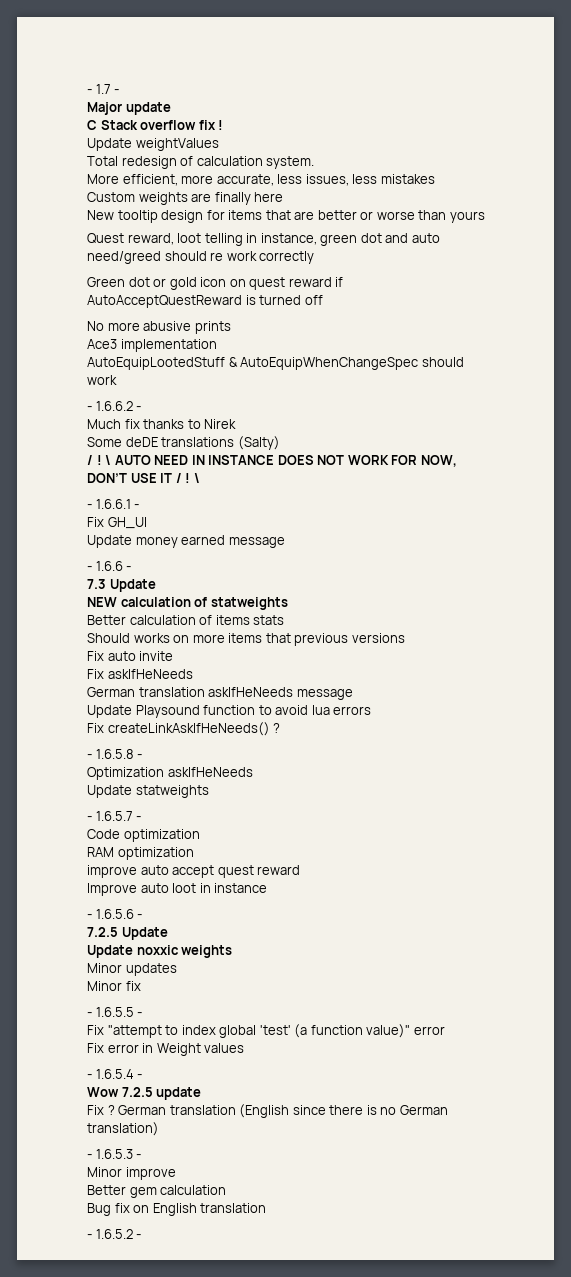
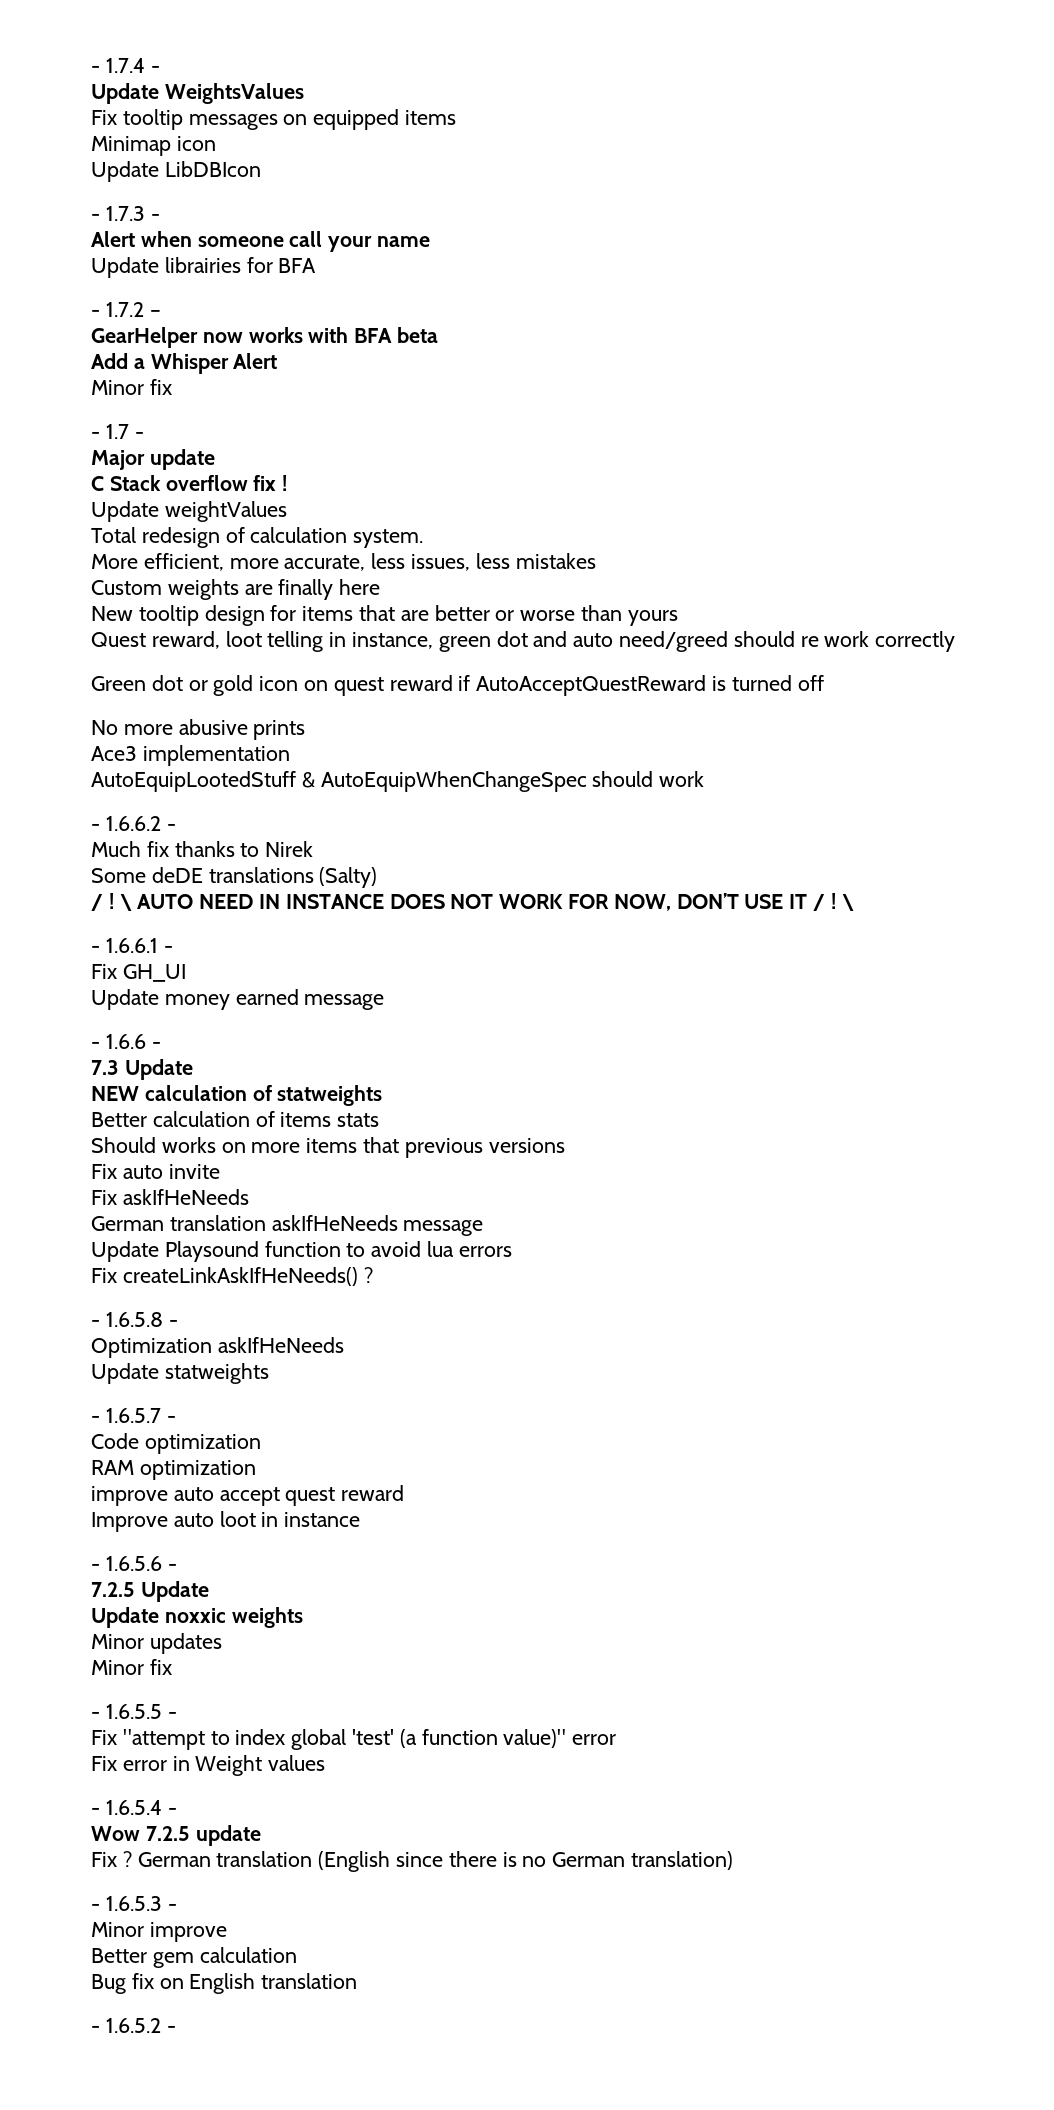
+ - 1.7.4 -
+ Update WeightsValues
+ Fix tooltip messages on equipped items
+ Minimap icon
+ Update LibDBIcon
+ - 1.7.3 -
+ Alert when someone call your name
+ Update librairies for BFA
+ - 1.7.2 –
+ GearHelper now works with BFA beta
+ Add a Whisper Alert
+ Minor fix

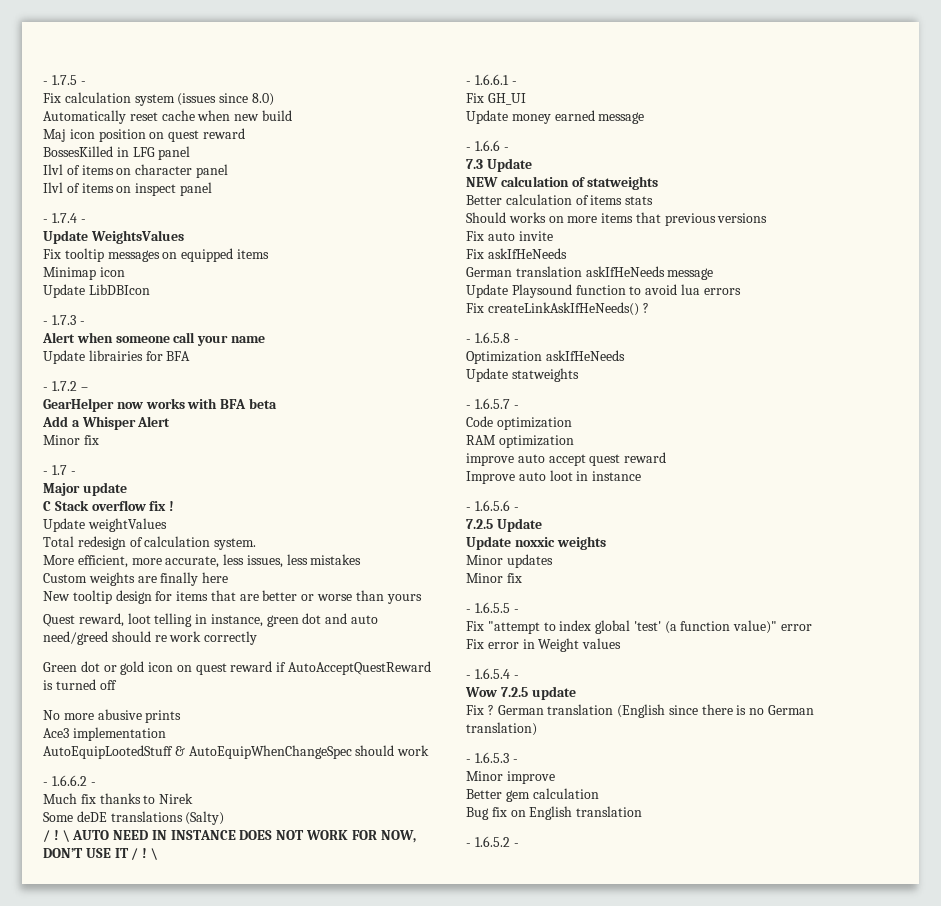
+ - 1.7.5 -
+ Fix calculation system (issues since 8.0)
+ Automatically reset cache when new build
+ Maj icon position on quest reward
+ BossesKilled in LFG panel
+ Ilvl of items on character panel
+ Ilvl of items on inspect panel

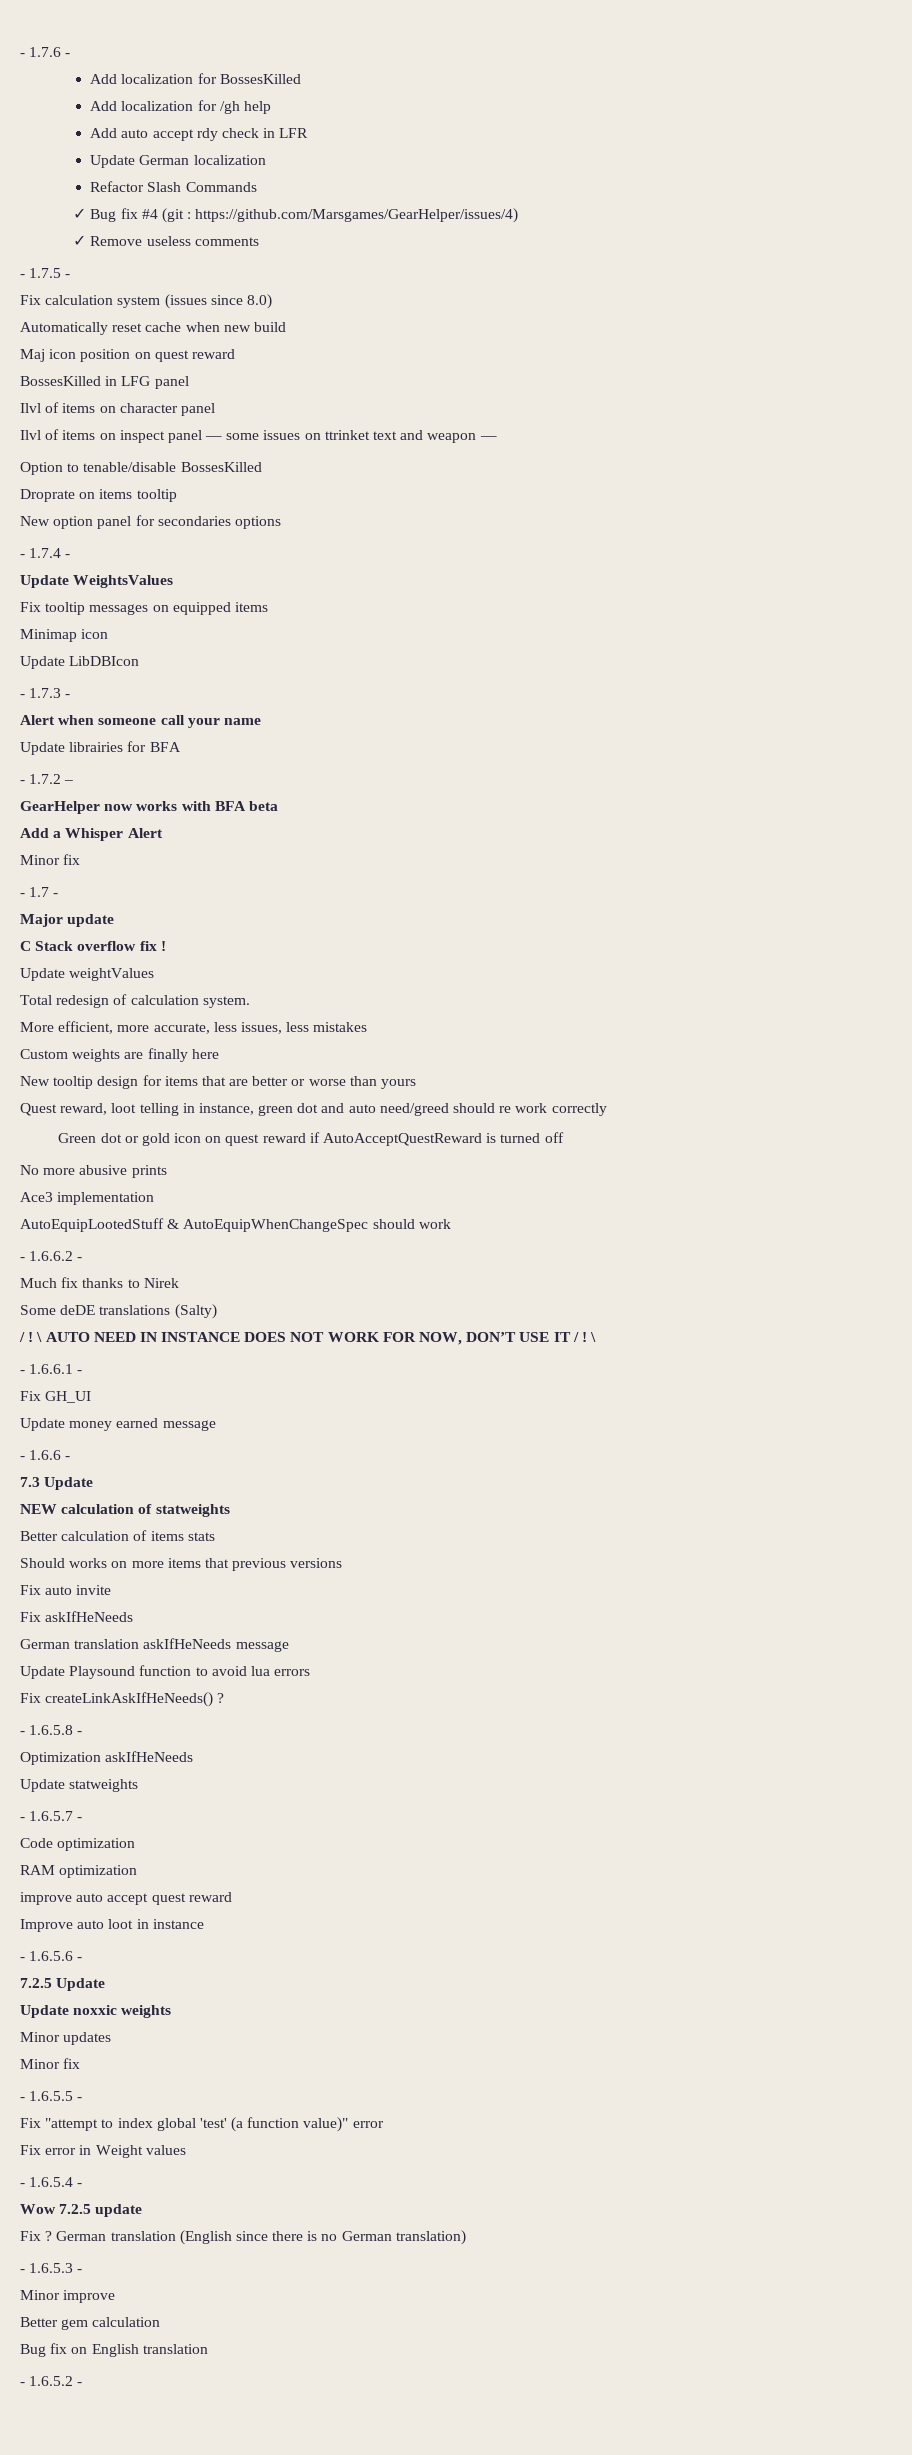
+ - 1.7.6 -
+ Add localization for BossesKilled
+ Add localization for /gh help
+ Add auto accept rdy check in LFR
+ Update German localization
+ Refactor Slash Commands
+ ✓ Bug fix #4 (git : https://github.com/Marsgames/GearHelper/issues/4)
+ ✓ Remove useless comments
- Ilvl of items on inspect panel
+ Ilvl of items on inspect panel — some issues on ttrinket text and weapon —
+ Option to tenable/disable BossesKilled
+ Droprate on items tooltip
+ New option panel for secondaries options

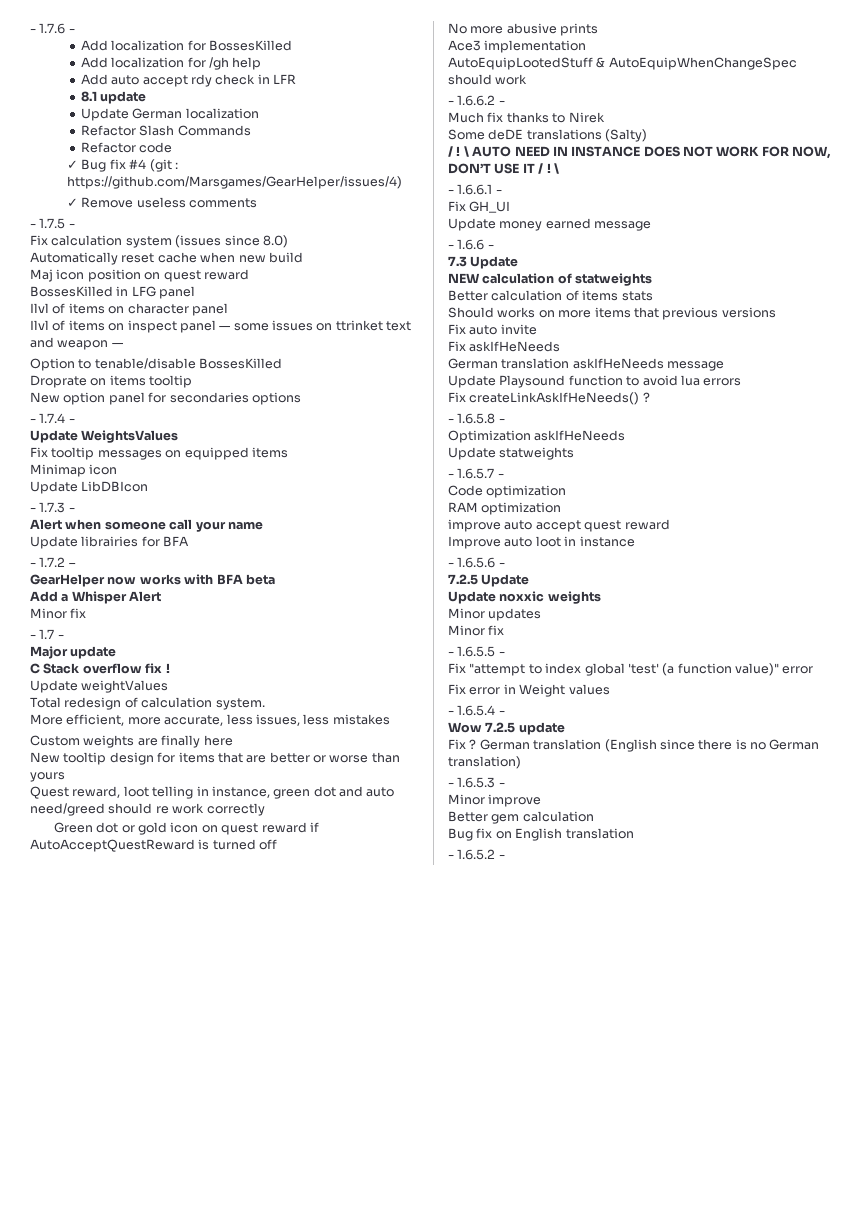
+ 8.1 update
+ Refactor code

